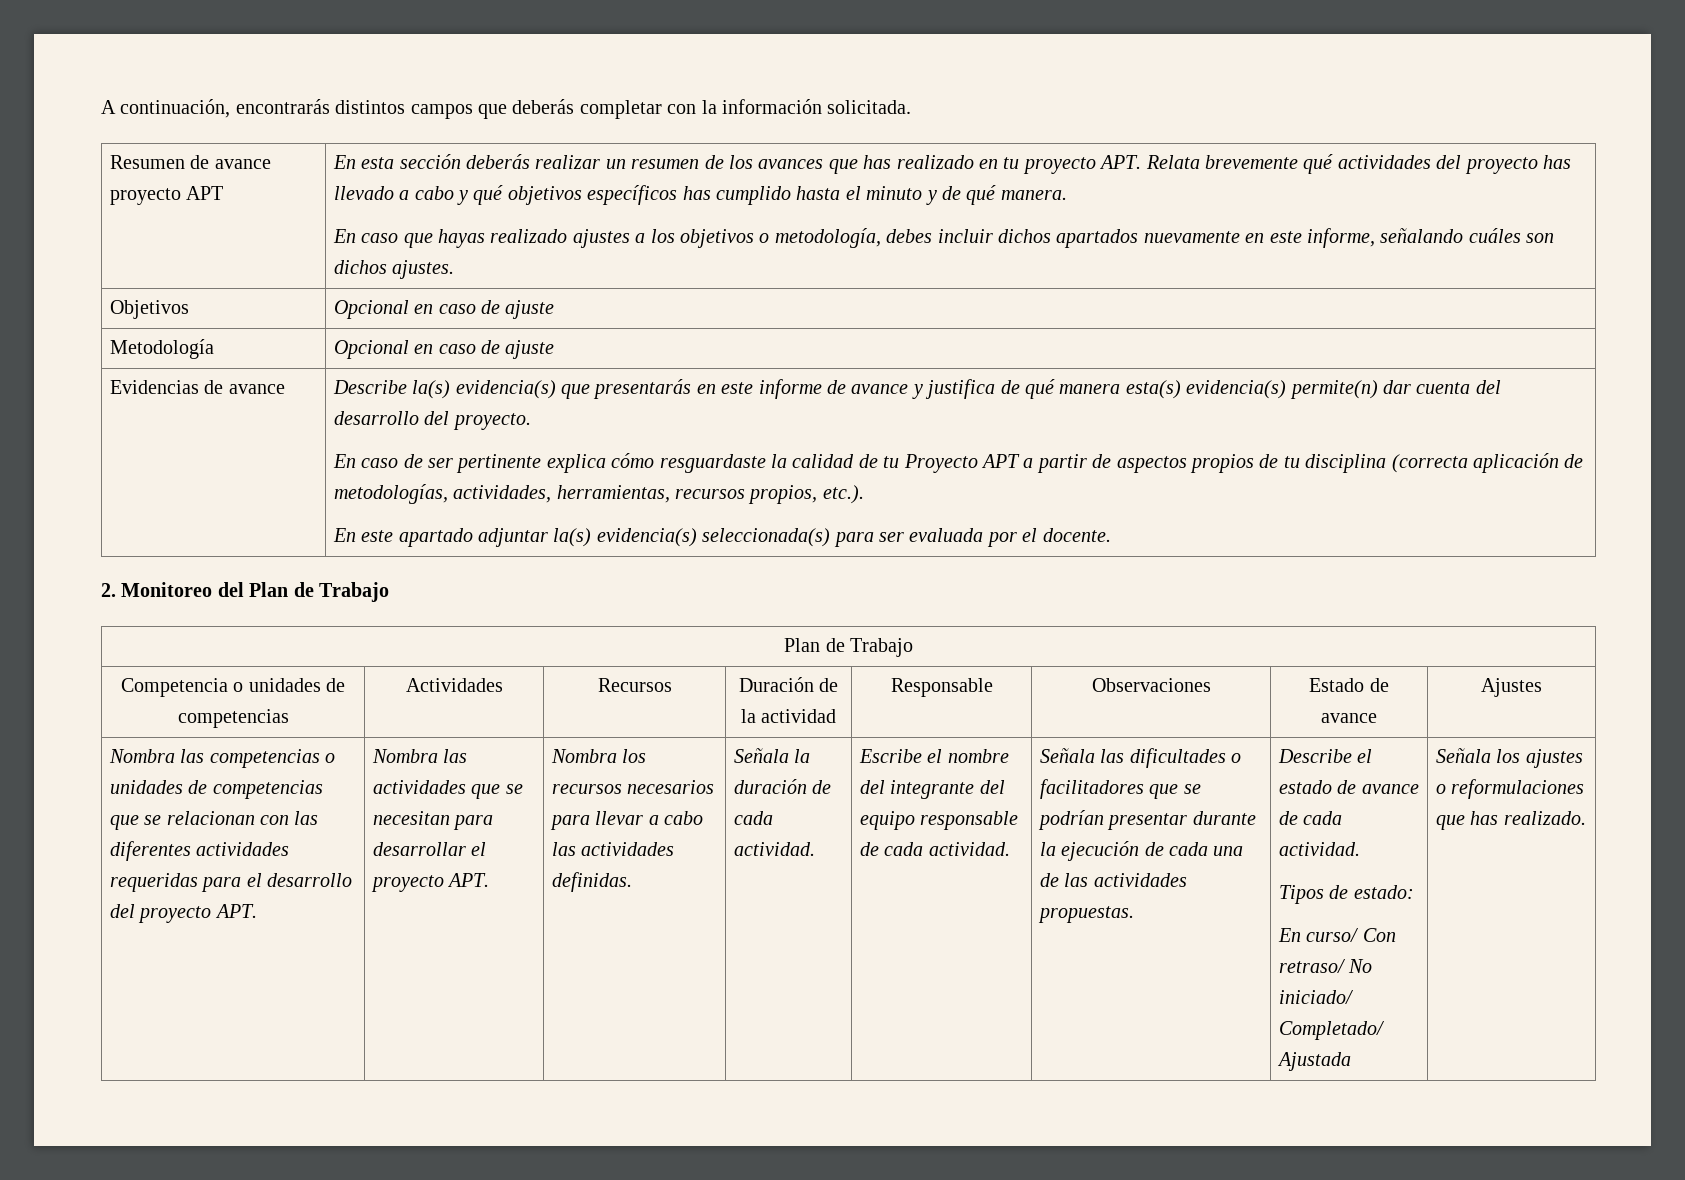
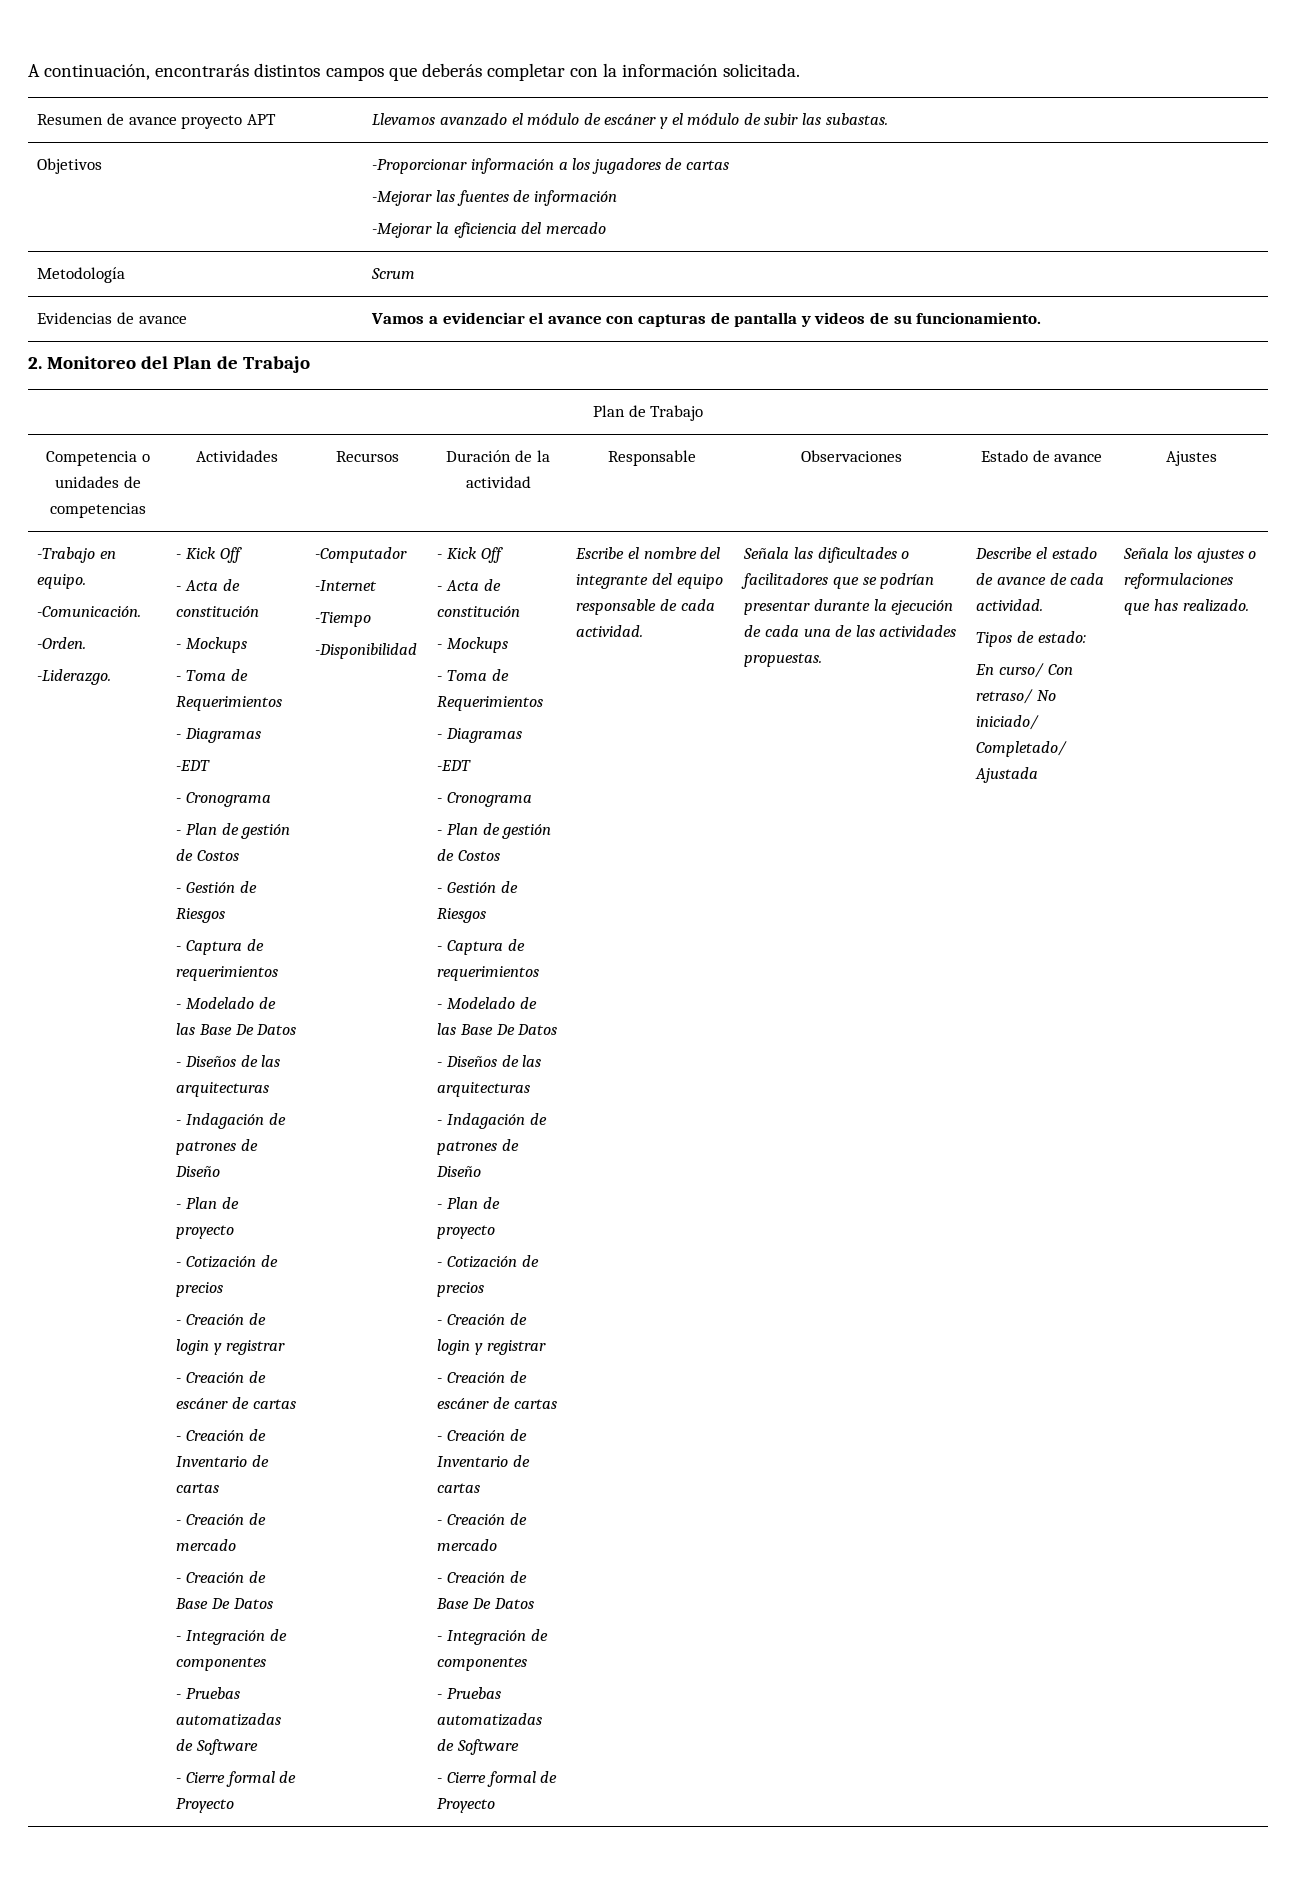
- En esta sección deberás realizar un resumen de los avances que has realizado en tu proyecto APT. Relata brevemente qué actividades del proyecto has llevado a cabo y qué objetivos específicos has cumplido hasta el minuto y de qué manera.
- En caso que hayas realizado ajustes a los objetivos o metodología, debes incluir dichos apartados nuevamente en este informe, señalando cuáles son dichos ajustes.
- Objetivos | Opcional en caso de ajuste
- Metodología | Opcional en caso de ajuste
- Evidencias de avance | Describe la(s) evidencia(s) que presentarás en este informe de avance y justifica de qué manera esta(s) evidencia(s) permite(n) dar cuenta del desarrollo del proyecto.
- En caso de ser pertinente explica cómo resguardaste la calidad de tu Proyecto APT a partir de aspectos propios de tu disciplina (correcta aplicación de metodologías, actividades, herramientas, recursos propios, etc.).
- En este apartado adjuntar la(s) evidencia(s) seleccionada(s) para ser evaluada por el docente.
+ Llevamos avanzado el módulo de escáner y el módulo de subir las subastas.
+ Objetivos | -Proporcionar información a los jugadores de cartas
+ -Mejorar las fuentes de información
+ -Mejorar la eficiencia del mercado
+ Metodología | Scrum
+ Evidencias de avance | Vamos a evidenciar el avance con capturas de pantalla y videos de su funcionamiento.
- Nombra las competencias o unidades de competencias que se relacionan con las diferentes actividades requeridas para el desarrollo del proyecto APT. | Nombra las actividades que se necesitan para desarrollar el proyecto APT. | Nombra los recursos necesarios para llevar a cabo las actividades definidas. | Señala la duración de cada actividad.
+ -Trabajo en equipo.
+ -Comunicación.
+ -Orden.
+ -Liderazgo. | - Kick Off
+ - Acta de constitución
+ - Mockups
+ - Toma de Requerimientos
+ - Diagramas
+ -EDT
+ - Cronograma
+ - Plan de gestión de Costos
+ - Gestión de Riesgos
+ - Captura de requerimientos
+ - Modelado de las Base De Datos
+ - Diseños de las arquitecturas
+ - Indagación de patrones de Diseño
+ - Plan de proyecto
+ - Cotización de precios
+ - Creación de login y registrar
+ - Creación de escáner de cartas
+ - Creación de Inventario de cartas
+ - Creación de mercado
+ - Creación de Base De Datos
+ - Integración de componentes
+ - Pruebas automatizadas de Software
+ - Cierre formal de Proyecto | -Computador
+ -Internet
+ -Tiempo
+ -Disponibilidad | - Kick Off
+ - Acta de constitución
+ - Mockups
+ - Toma de Requerimientos
+ - Diagramas
+ -EDT
+ - Cronograma
+ - Plan de gestión de Costos
+ - Gestión de Riesgos
+ - Captura de requerimientos
+ - Modelado de las Base De Datos
+ - Diseños de las arquitecturas
+ - Indagación de patrones de Diseño
+ - Plan de proyecto
+ - Cotización de precios
+ - Creación de login y registrar
+ - Creación de escáner de cartas
+ - Creación de Inventario de cartas
+ - Creación de mercado
+ - Creación de Base De Datos
+ - Integración de componentes
+ - Pruebas automatizadas de Software
+ - Cierre formal de Proyecto

